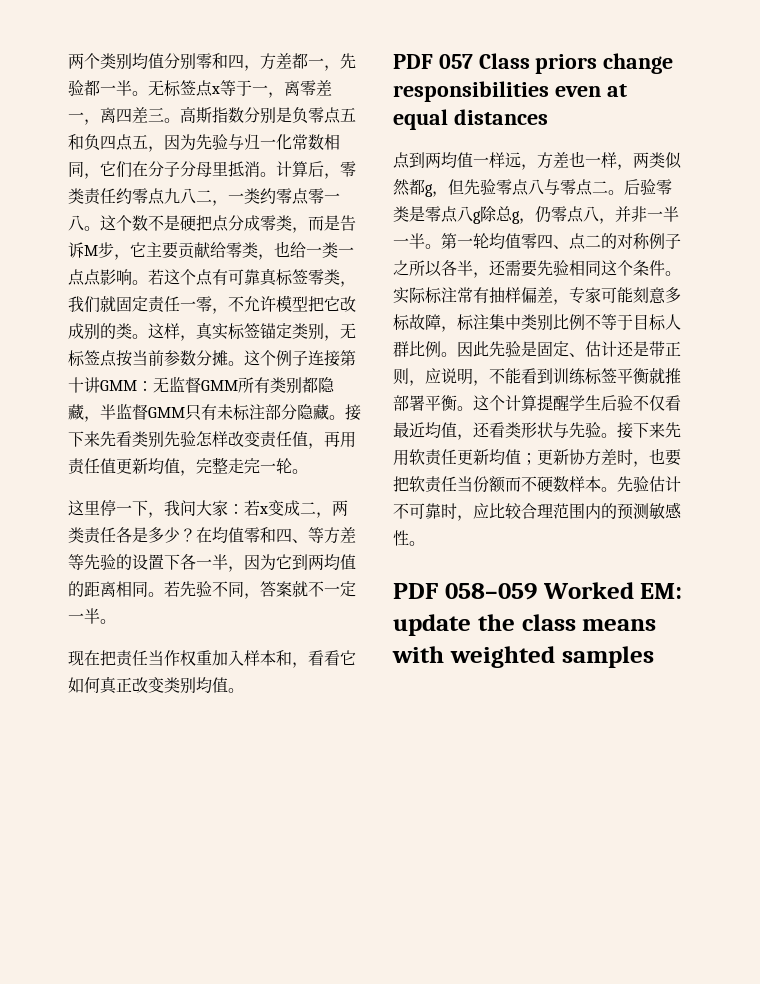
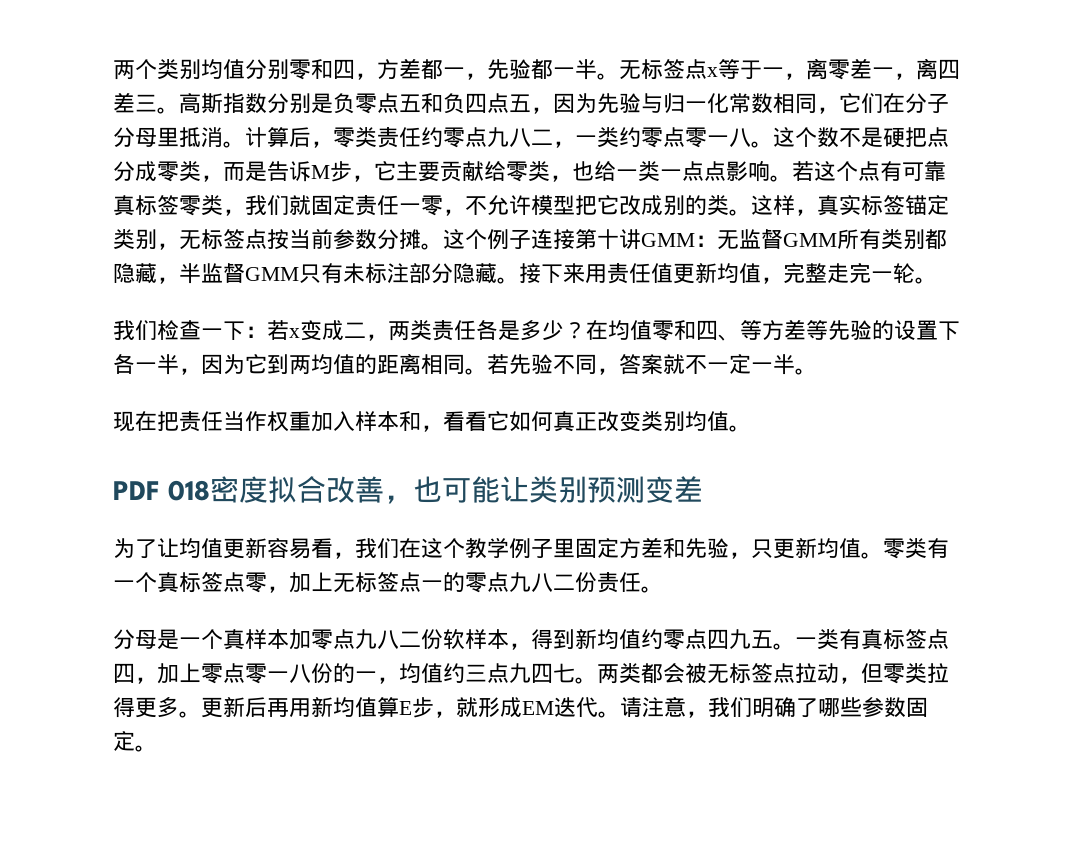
- 接下来先看类别先验怎样改变责任值，再用责任值更新均值，完整走完一轮。
+ 接下来用责任值更新均值，完整走完一轮。
- 这里停一下，我问大家：若x变成二，两类责任各是多少？
+ 我们检查一下：若x变成二，两类责任各是多少？
- PDF 057 Class priors change responsibilities even at equal distances
- 点到两均值一样远，方差也一样，两类似然都g，但先验零点八与零点二。后验零类是零点八g除总g，仍零点八，并非一半一半。第一轮均值零四、点二的对称例子之所以各半，还需要先验相同这个条件。实际标注常有抽样偏差，专家可能刻意多标故障，标注集中类别比例不等于目标人群比例。因此先验是固定、估计还是带正则，应说明，不能看到训练标签平衡就推部署平衡。这个计算提醒学生后验不仅看最近均值，还看类形状与先验。接下来先用软责任更新均值；更新协方差时，也要把软责任当份额而不硬数样本。先验估计不可靠时，应比较合理范围内的预测敏感性。
- PDF 058–059 Worked EM: update the class means with weighted samples
+ PDF 018密度拟合改善，也可能让类别预测变差
+ 为了让均值更新容易看，我们在这个教学例子里固定方差和先验，只更新均值。零类有一个真标签点零，加上无标签点一的零点九八二份责任。
+ 分母是一个真样本加零点九八二份软样本，得到新均值约零点四九五。一类有真标签点四，加上零点零一八份的一，均值约三点九四七。两类都会被无标签点拉动，但零类拉得更多。更新后再用新均值算E步，就形成EM迭代。请注意，我们明确了哪些参数固定。

